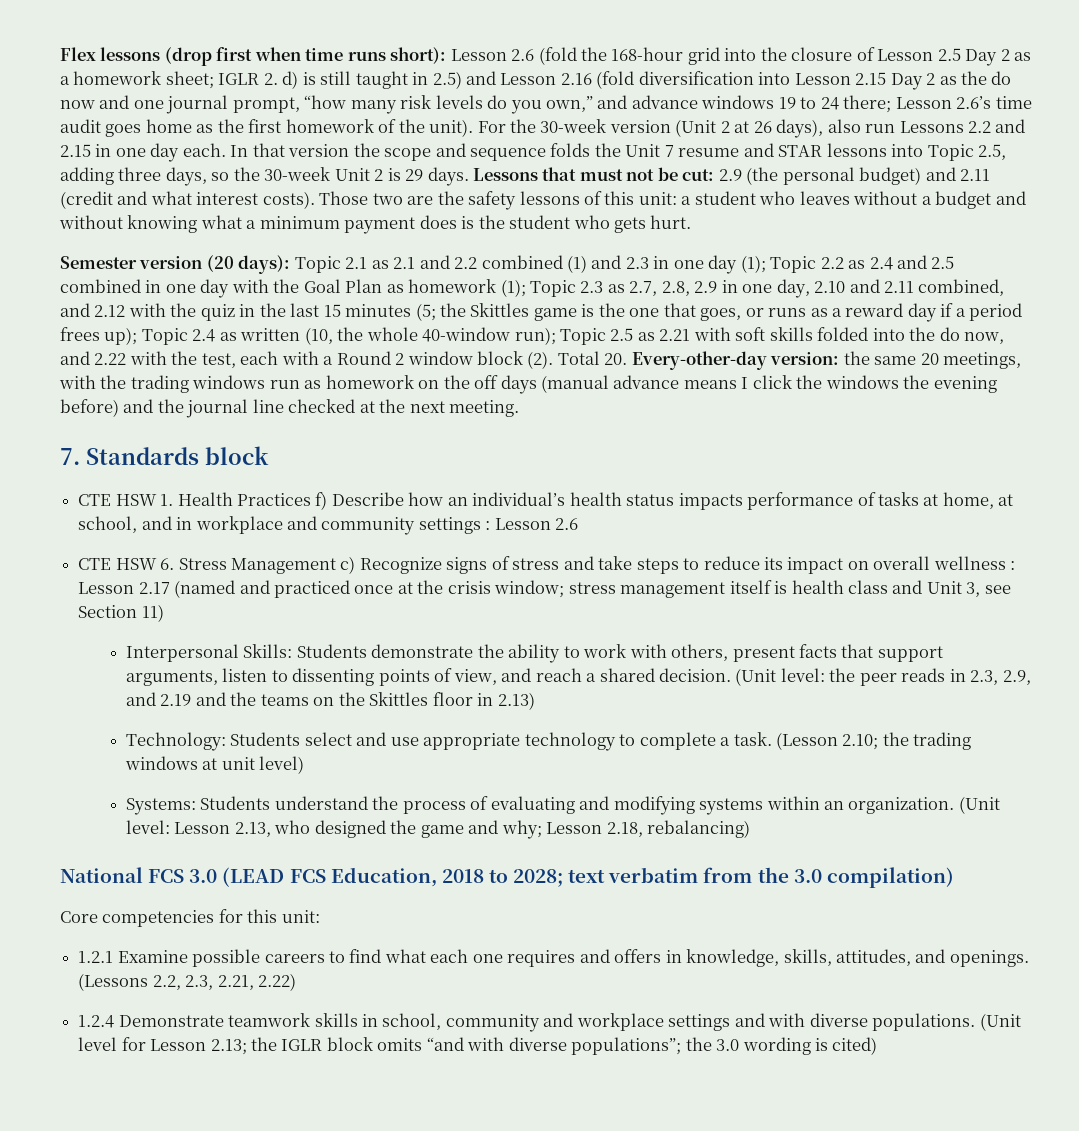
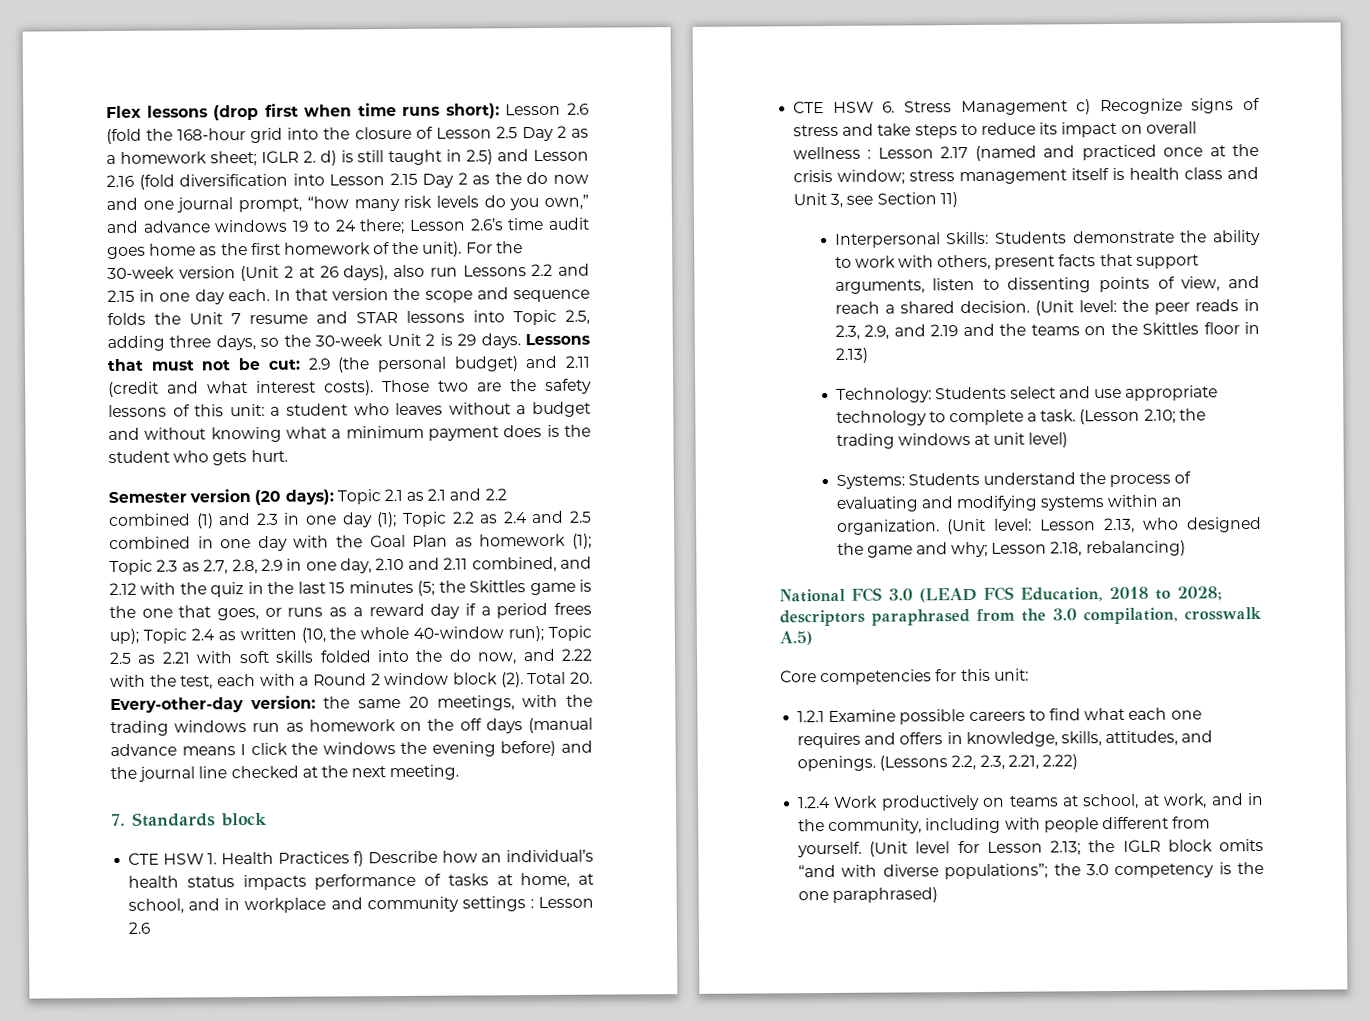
- National FCS 3.0 (LEAD FCS Education, 2018 to 2028; text verbatim from the 3.0 compilation)
+ National FCS 3.0 (LEAD FCS Education, 2018 to 2028; descriptors paraphrased from the 3.0 compilation, crosswalk A.5)
- 1.2.4 Demonstrate teamwork skills in school, community and workplace settings and with diverse populations.
+ 1.2.4 Work productively on teams at school, at work, and in the community, including with people different from yourself.
- (Unit level for Lesson 2.13; the IGLR block omits “and with diverse populations”; the 3.0 wording is cited)
+ (Unit level for Lesson 2.13; the IGLR block omits “and with diverse populations”; the 3.0 competency is the one paraphrased)

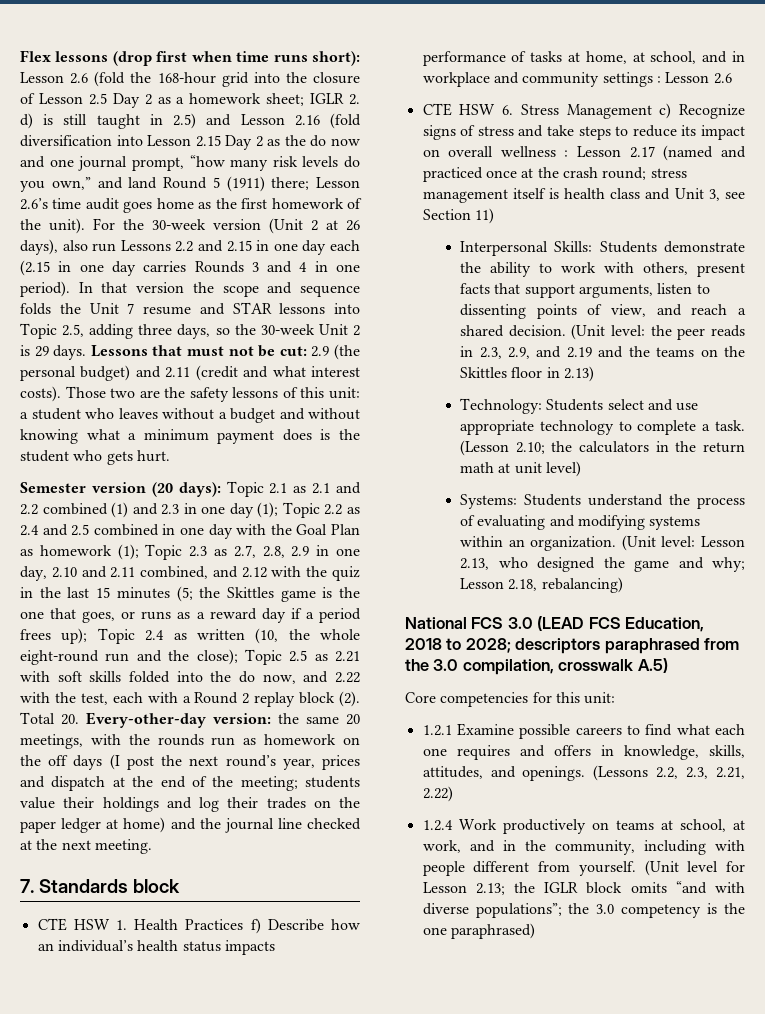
- IGLR 2. d) is still taught in 2.5) and Lesson 2.16 (fold diversification into Lesson 2.15 Day 2 as the do now and one journal prompt, “how many risk levels do you own,” and advance windows 19 to 24 there;
+ IGLR 2. d) is still taught in 2.5) and Lesson 2.16 (fold diversification into Lesson 2.15 Day 2 as the do now and one journal prompt, “how many risk levels do you own,” and land Round 5 (1911) there;
- For the 30-week version (Unit 2 at 26 days), also run Lessons 2.2 and 2.15 in one day each.
+ For the 30-week version (Unit 2 at 26 days), also run Lessons 2.2 and 2.15 in one day each (2.15 in one day carries Rounds 3 and 4 in one period).
- Topic 2.4 as written (10, the whole 40-window run);
+ Topic 2.4 as written (10, the whole eight-round run and the close);
- Topic 2.5 as 2.21 with soft skills folded into the do now, and 2.22 with the test, each with a Round 2 window block (2).
+ Topic 2.5 as 2.21 with soft skills folded into the do now, and 2.22 with the test, each with a Round 2 replay block (2).
- Total 20. Every-other-day version: the same 20 meetings, with the trading windows run as homework on the off days (manual advance means I click the windows the evening before) and the journal line checked at the next meeting.
+ Total 20. Every-other-day version: the same 20 meetings, with the rounds run as homework on the off days (I post the next round’s year, prices and dispatch at the end of the meeting; students value their holdings and log their trades on the paper ledger at home) and the journal line checked at the next meeting.
- CTE HSW 6. Stress Management c) Recognize signs of stress and take steps to reduce its impact on overall wellness : Lesson 2.17 (named and practiced once at the crisis window; stress management itself is health class and Unit 3, see Section 11)
+ CTE HSW 6. Stress Management c) Recognize signs of stress and take steps to reduce its impact on overall wellness : Lesson 2.17 (named and practiced once at the crash round; stress management itself is health class and Unit 3, see Section 11)
- (Lesson 2.10; the trading windows at unit level)
+ (Lesson 2.10; the calculators in the return math at unit level)

